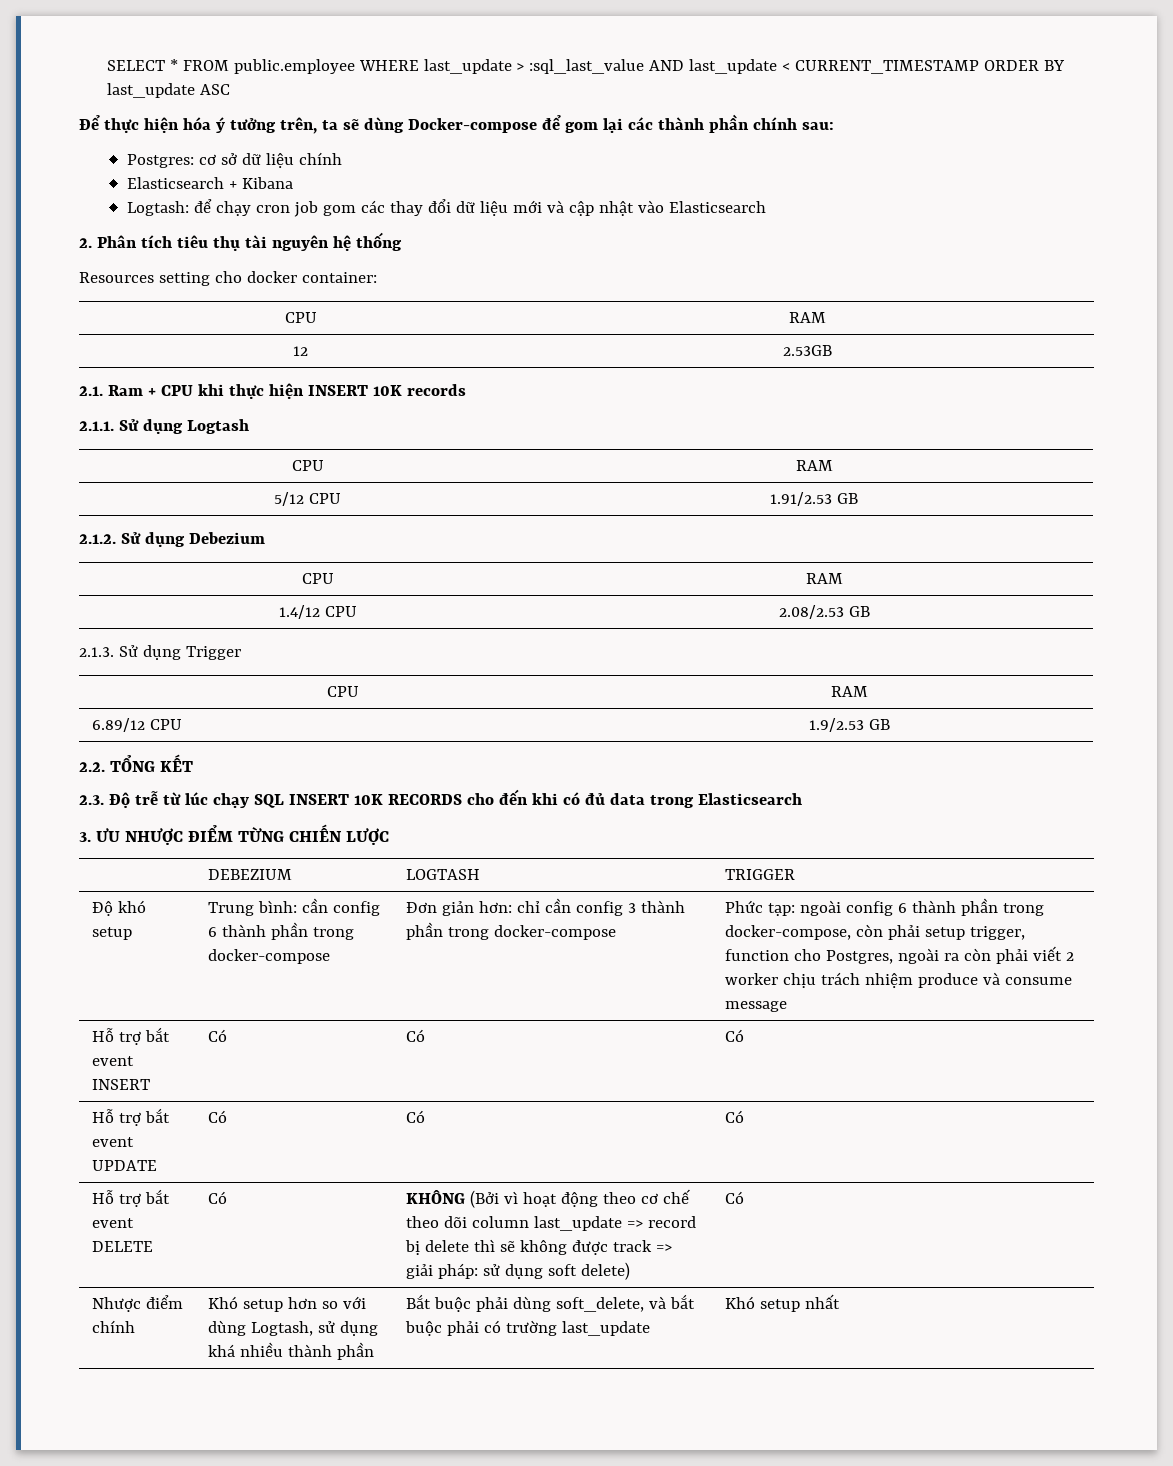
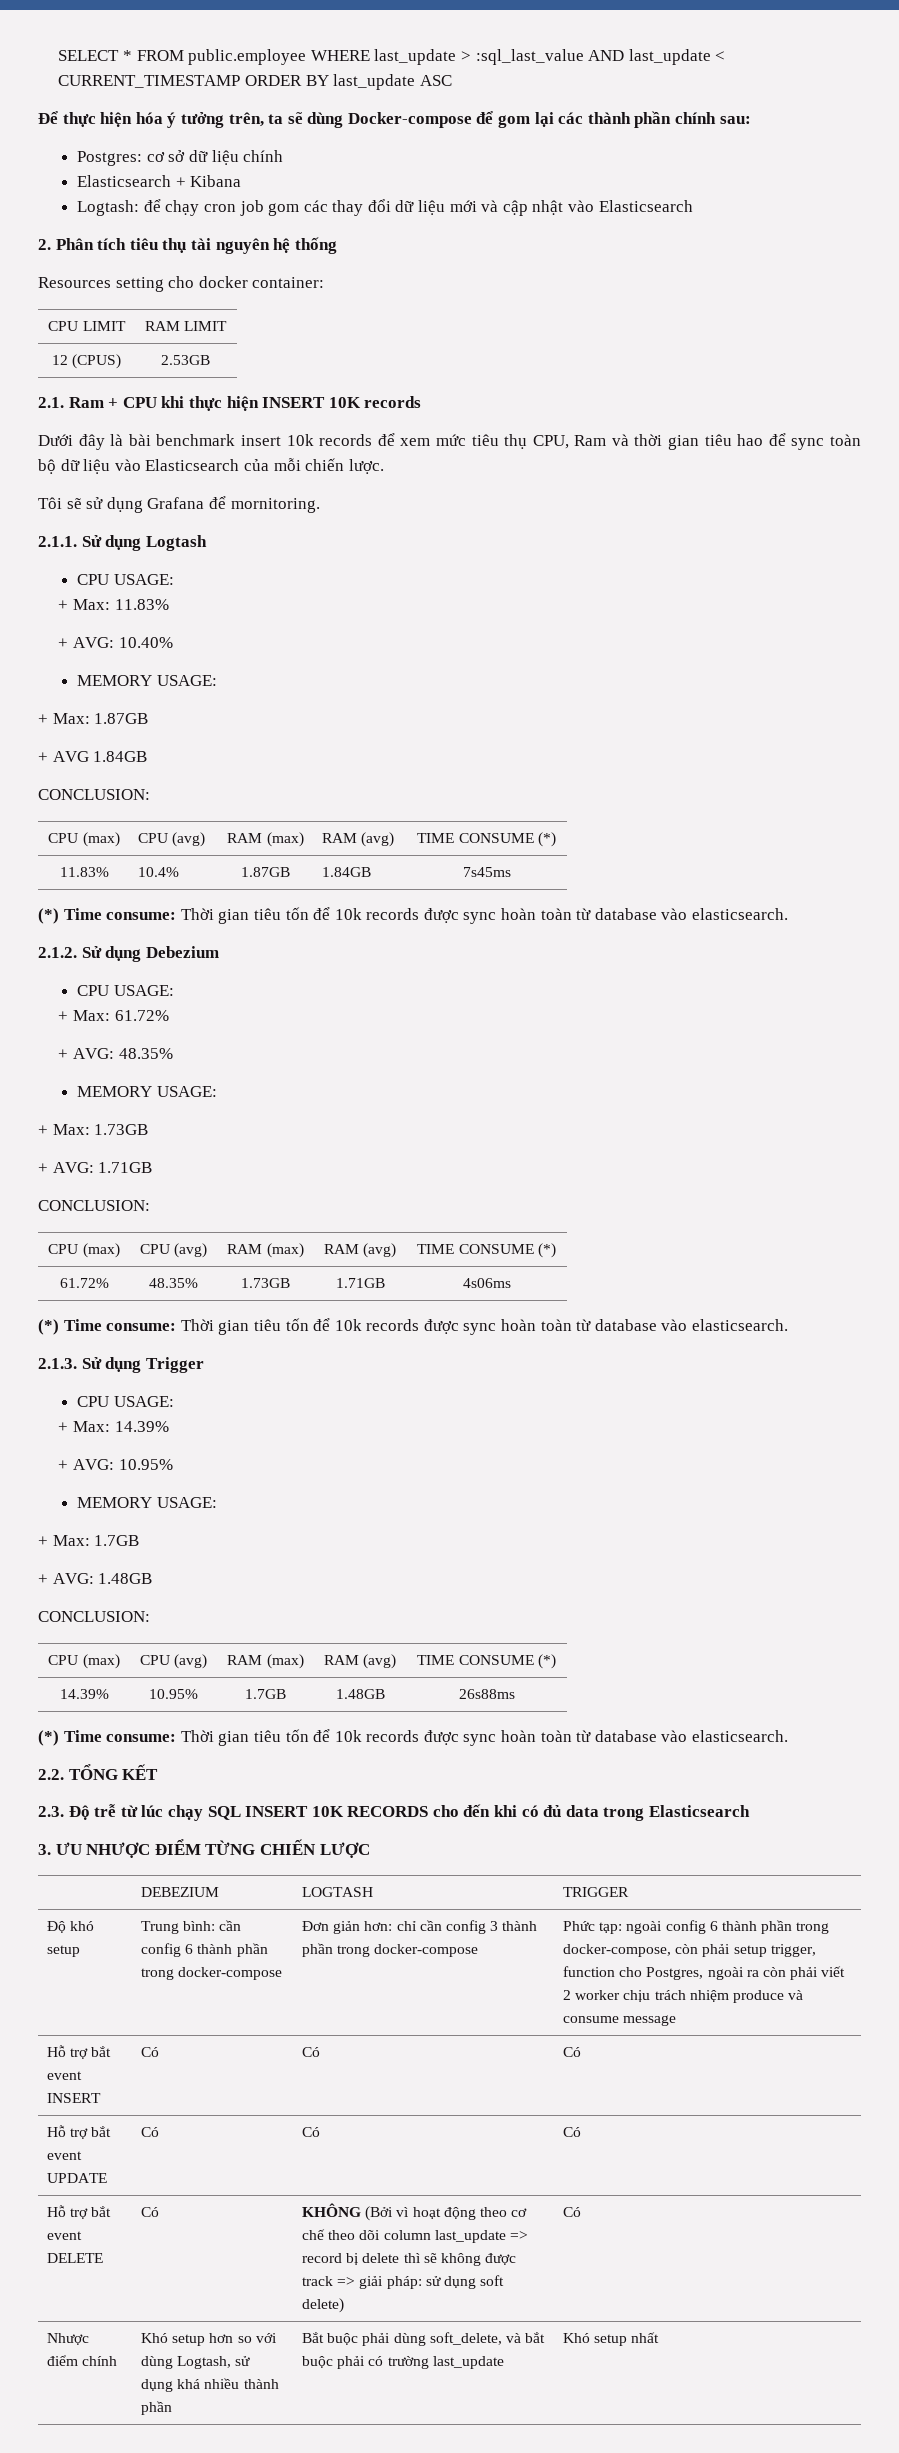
  Resources setting cho docker container:
- CPU | RAM
+ CPU LIMIT | RAM LIMIT
- 12 | 2.53GB
+ 12 (CPUS) | 2.53GB
+ Dưới đây là bài benchmark insert 10k records để xem mức tiêu thụ CPU, Ram và thời gian tiêu hao để sync toàn bộ dữ liệu vào Elasticsearch của mỗi chiến lược.
+ Tôi sẽ sử dụng Grafana để mornitoring.
  2.1.1. Sử dụng Logtash
- CPU | RAM
- 5/12 CPU | 1.91/2.53 GB
+ CPU USAGE:
+ + Max: 11.83%
+ + AVG: 10.40%
+ MEMORY USAGE:
+ + Max: 1.87GB
+ + AVG 1.84GB
+ CONCLUSION:
+ CPU (max) | CPU (avg) | RAM (max) | RAM (avg) | TIME CONSUME (*)
+ 11.83% | 10.4% | 1.87GB | 1.84GB | 7s45ms
+ (*) Time consume: Thời gian tiêu tốn để 10k records được sync hoàn toàn từ database vào elasticsearch.
  2.1.2. Sử dụng Debezium
- CPU | RAM
- 1.4/12 CPU | 2.08/2.53 GB
+ CPU USAGE:
+ + Max: 61.72%
+ + AVG: 48.35%
+ MEMORY USAGE:
+ + Max: 1.73GB
+ + AVG: 1.71GB
+ CONCLUSION:
+ CPU (max) | CPU (avg) | RAM (max) | RAM (avg) | TIME CONSUME (*)
+ 61.72% | 48.35% | 1.73GB | 1.71GB | 4s06ms
+ (*) Time consume: Thời gian tiêu tốn để 10k records được sync hoàn toàn từ database vào elasticsearch.
  2.1.3. Sử dụng Trigger
- CPU | RAM
- 6.89/12 CPU | 1.9/2.53 GB
+ CPU USAGE:
+ + Max: 14.39%
+ + AVG: 10.95%
+ MEMORY USAGE:
+ + Max: 1.7GB
+ + AVG: 1.48GB
+ CONCLUSION:
+ CPU (max) | CPU (avg) | RAM (max) | RAM (avg) | TIME CONSUME (*)
+ 14.39% | 10.95% | 1.7GB | 1.48GB | 26s88ms
+ (*) Time consume: Thời gian tiêu tốn để 10k records được sync hoàn toàn từ database vào elasticsearch.

